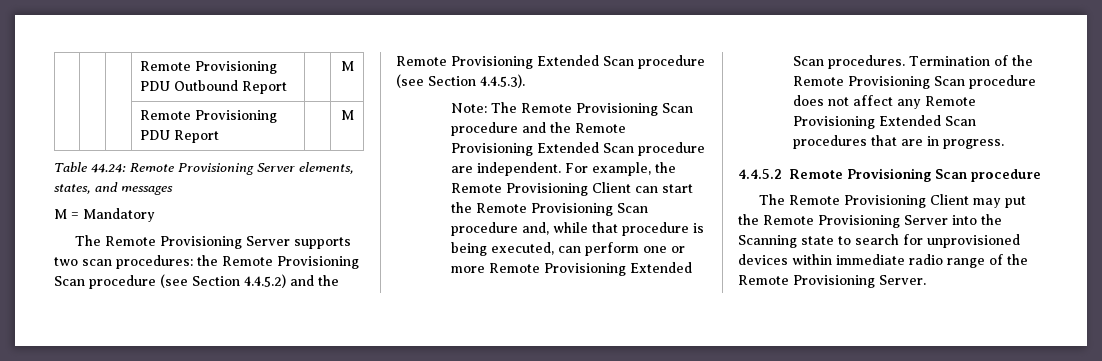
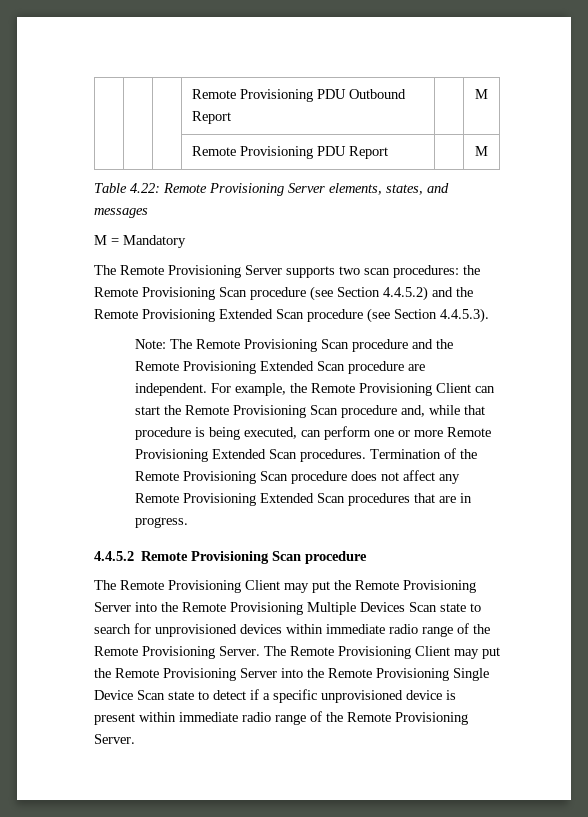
- Table 44.24: Remote Provisioning Server elements, states, and messages
+ Table 4.22: Remote Provisioning Server elements, states, and messages
- The Remote Provisioning Client may put the Remote Provisioning Server into the Scanning state to search for unprovisioned devices within immediate radio range of the Remote Provisioning Server.
+ The Remote Provisioning Client may put the Remote Provisioning Server into the Remote Provisioning Multiple Devices Scan state to search for unprovisioned devices within immediate radio range of the Remote Provisioning Server.
+ The Remote Provisioning Client may put the Remote Provisioning Server into the Remote Provisioning Single Device Scan state to detect if a specific unprovisioned device is present within immediate radio range of the Remote Provisioning Server.

